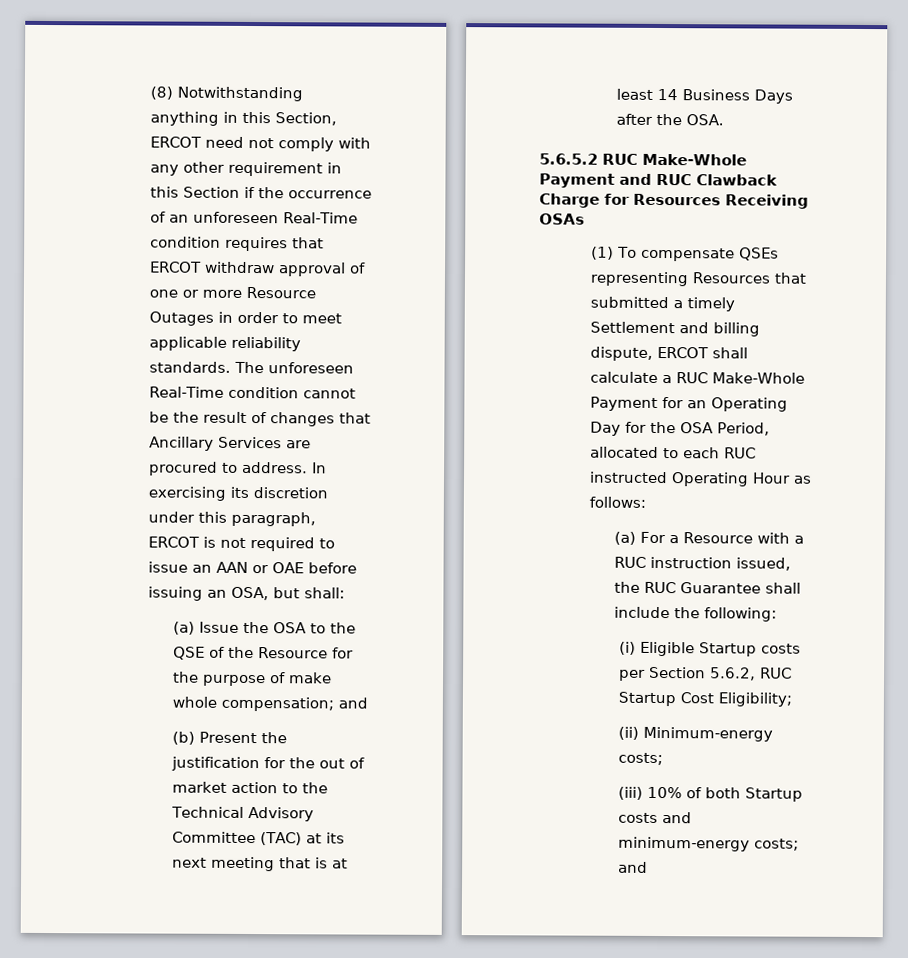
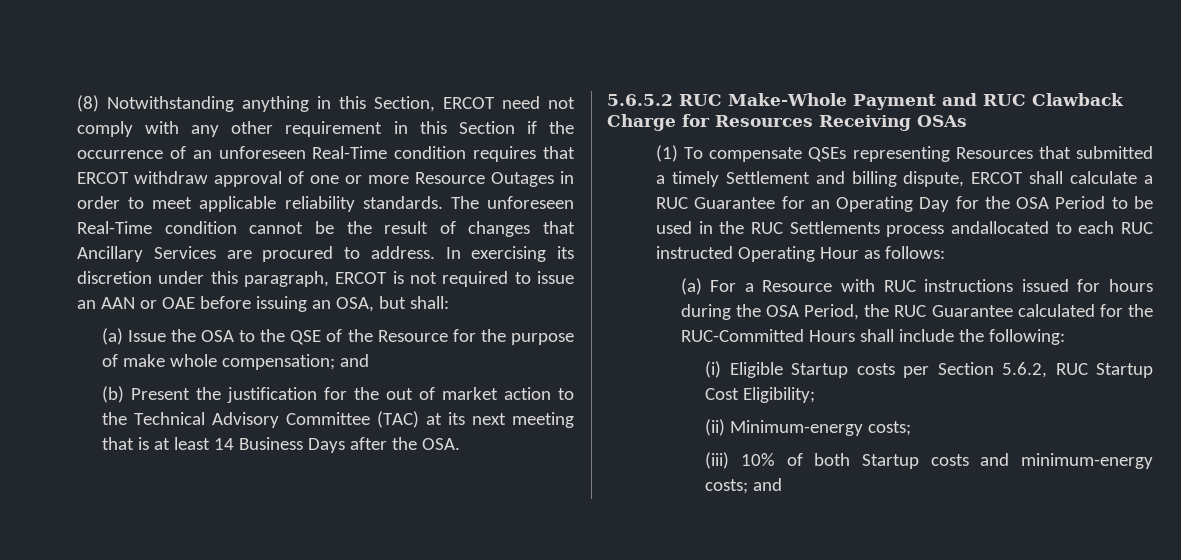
- (1) To compensate QSEs representing Resources that submitted a timely Settlement and billing dispute, ERCOT shall calculate a RUC Make-Whole Payment for an Operating Day for the OSA Period, allocated to each RUC instructed Operating Hour as follows:
+ (1) To compensate QSEs representing Resources that submitted a timely Settlement and billing dispute, ERCOT shall calculate a RUC Guarantee for an Operating Day for the OSA Period to be used in the RUC Settlements process andallocated to each RUC instructed Operating Hour as follows:
- (a) For a Resource with a RUC instruction issued, the RUC Guarantee shall include the following:
+ (a) For a Resource with RUC instructions issued for hours during the OSA Period, the RUC Guarantee calculated for the RUC-Committed Hours shall include the following:

